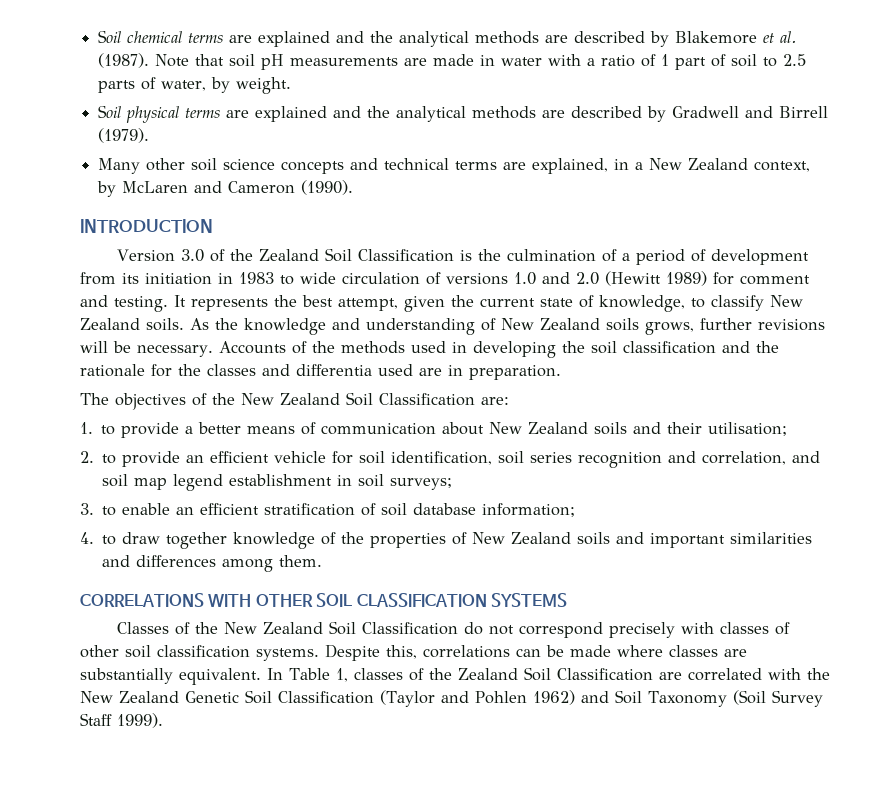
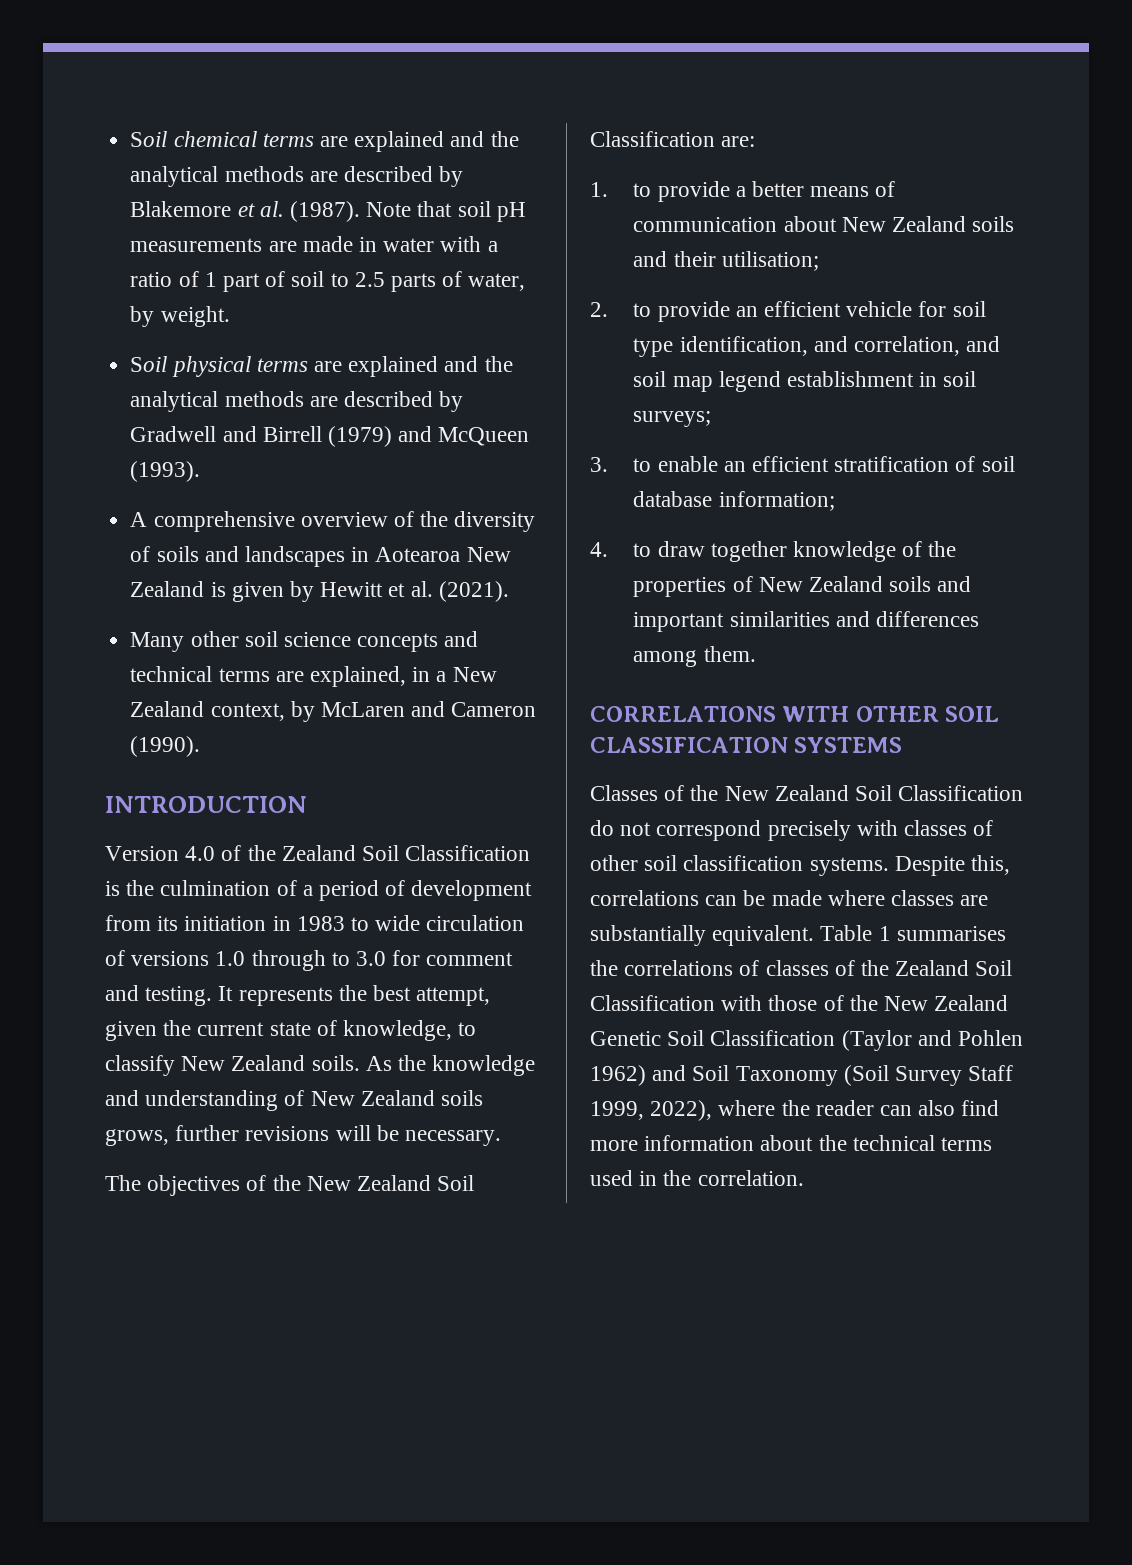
- Soil physical terms are explained and the analytical methods are described by Gradwell and Birrell (1979).
+ Soil physical terms are explained and the analytical methods are described by Gradwell and Birrell (1979) and McQueen (1993).
+ A comprehensive overview of the diversity of soils and landscapes in Aotearoa New Zealand is given by Hewitt et al. (2021).
- Version 3.0 of the Zealand Soil Classification is the culmination of a period of development from its initiation in 1983 to wide circulation of versions 1.0 and 2.0 (Hewitt 1989) for comment and testing.
+ Version 4.0 of the Zealand Soil Classification is the culmination of a period of development from its initiation in 1983 to wide circulation of versions 1.0 through to 3.0 for comment and testing.
- Accounts of the methods used in developing the soil classification and the rationale for the classes and differentia used are in preparation.
- 2. to provide an efficient vehicle for soil identification, soil series recognition and correlation, and soil map legend establishment in soil surveys;
+ 2. to provide an efficient vehicle for soil type identification, and correlation, and soil map legend establishment in soil surveys;
- In Table 1, classes of the Zealand Soil Classification are correlated with the New Zealand Genetic Soil Classification (Taylor and Pohlen 1962) and Soil Taxonomy (Soil Survey Staff 1999).
+ Table 1 summarises the correlations of classes of the Zealand Soil Classification with those of the New Zealand Genetic Soil Classification (Taylor and Pohlen 1962) and Soil Taxonomy (Soil Survey Staff 1999, 2022), where the reader can also find more information about the technical terms used in the correlation.

